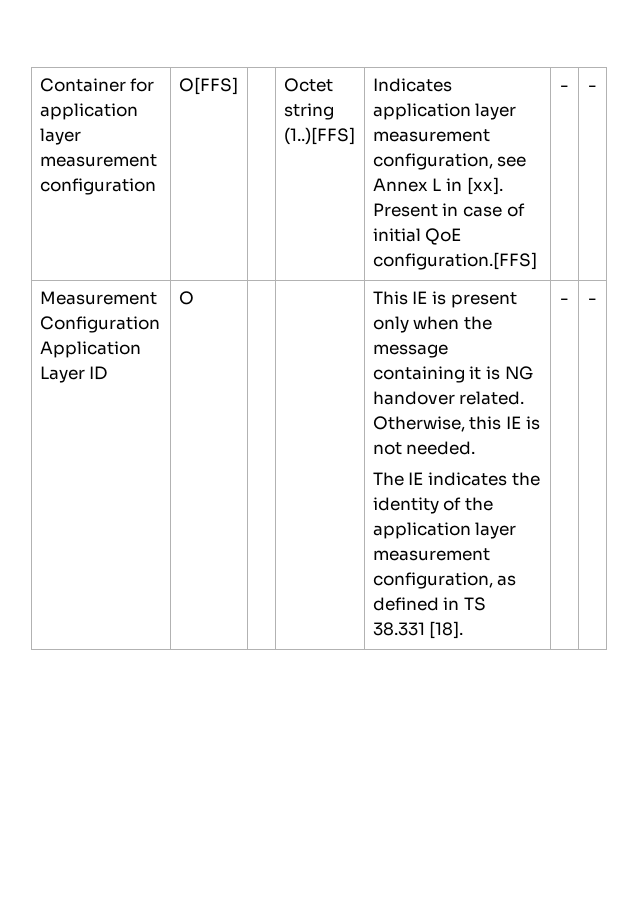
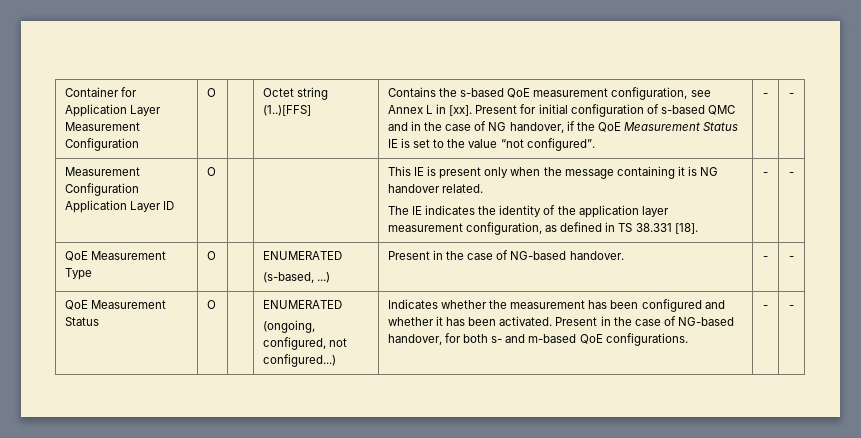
- Container for application layer measurement configuration | O[FFS]
+ Container for Application Layer Measurement Configuration | O
- Indicates application layer measurement configuration, see Annex L in [xx].
+ Contains the s-based QoE measurement configuration, see Annex L in [xx].
- Present in case of initial QoE configuration.[FFS]
+ Present for initial configuration of s-based QMC and in the case of NG handover, if the QoE Measurement Status IE is set to the value “not configured”.
- Otherwise, this IE is not needed.
+ QoE Measurement Type | O | | ENUMERATED
+ (s-based, ...) | Present in the case of NG-based handover. | - | -
+ QoE Measurement Status | O | | ENUMERATED
+ (ongoing, configured, not configured...) | Indicates whether the measurement has been configured and whether it has been activated. Present in the case of NG-based handover, for both s- and m-based QoE configurations. | - | -

